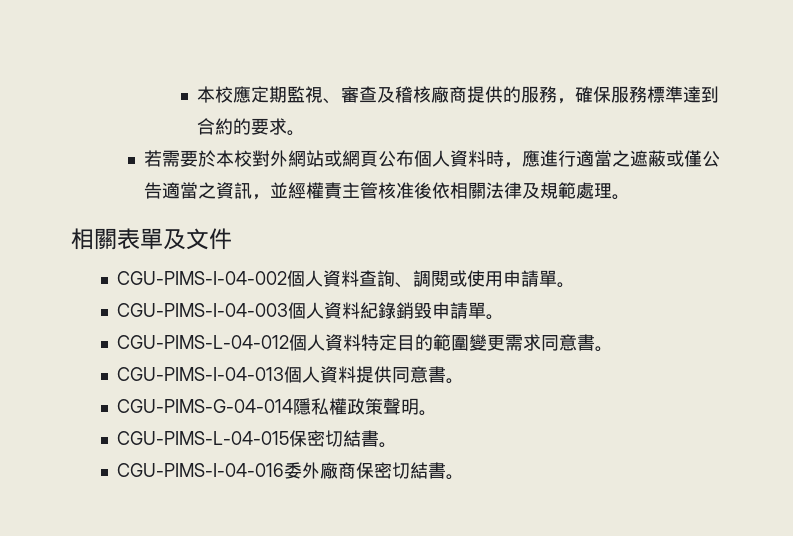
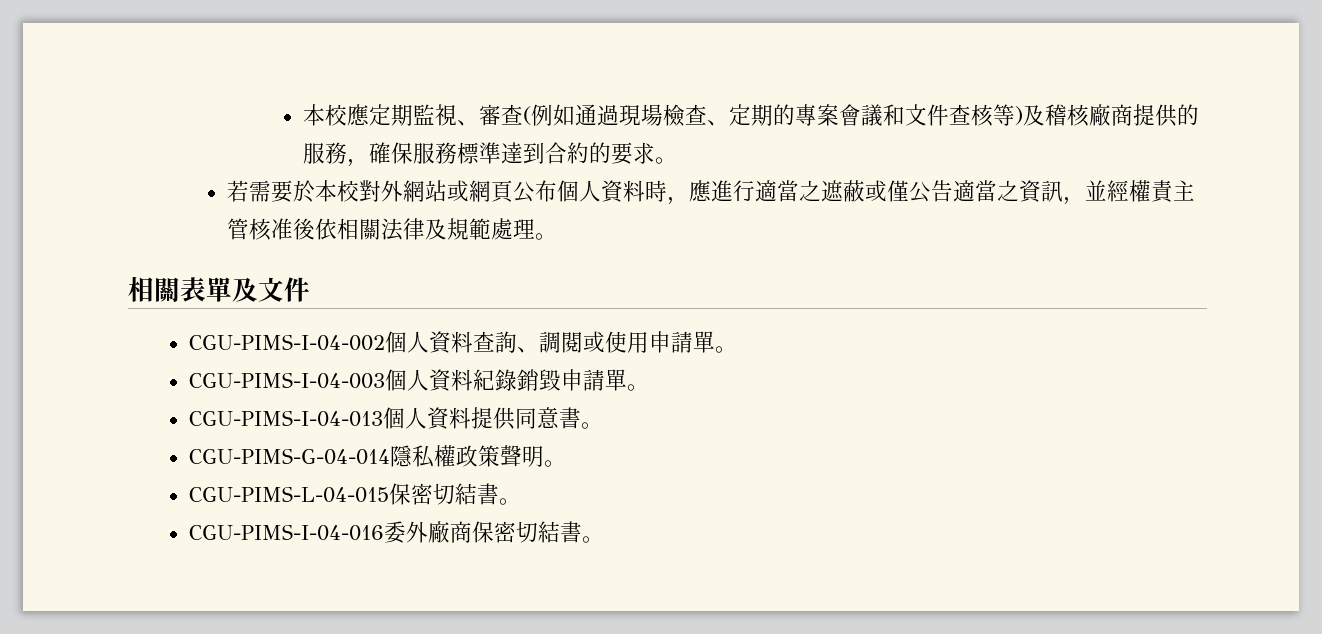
- 本校應定期監視、審查及稽核廠商提供的服務，確保服務標準達到合約的要求。
+ 本校應定期監視、審查(例如通過現場檢查、定期的專案會議和文件查核等)及稽核廠商提供的服務，確保服務標準達到合約的要求。
- CGU-PIMS-L-04-012個人資料特定目的範圍變更需求同意書。

